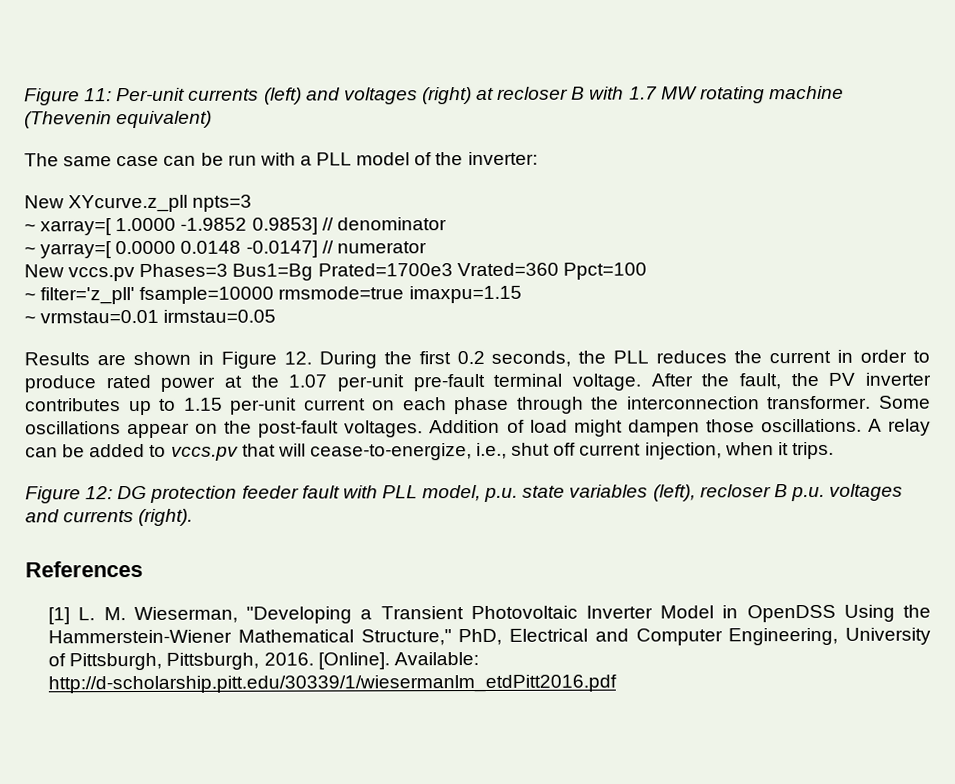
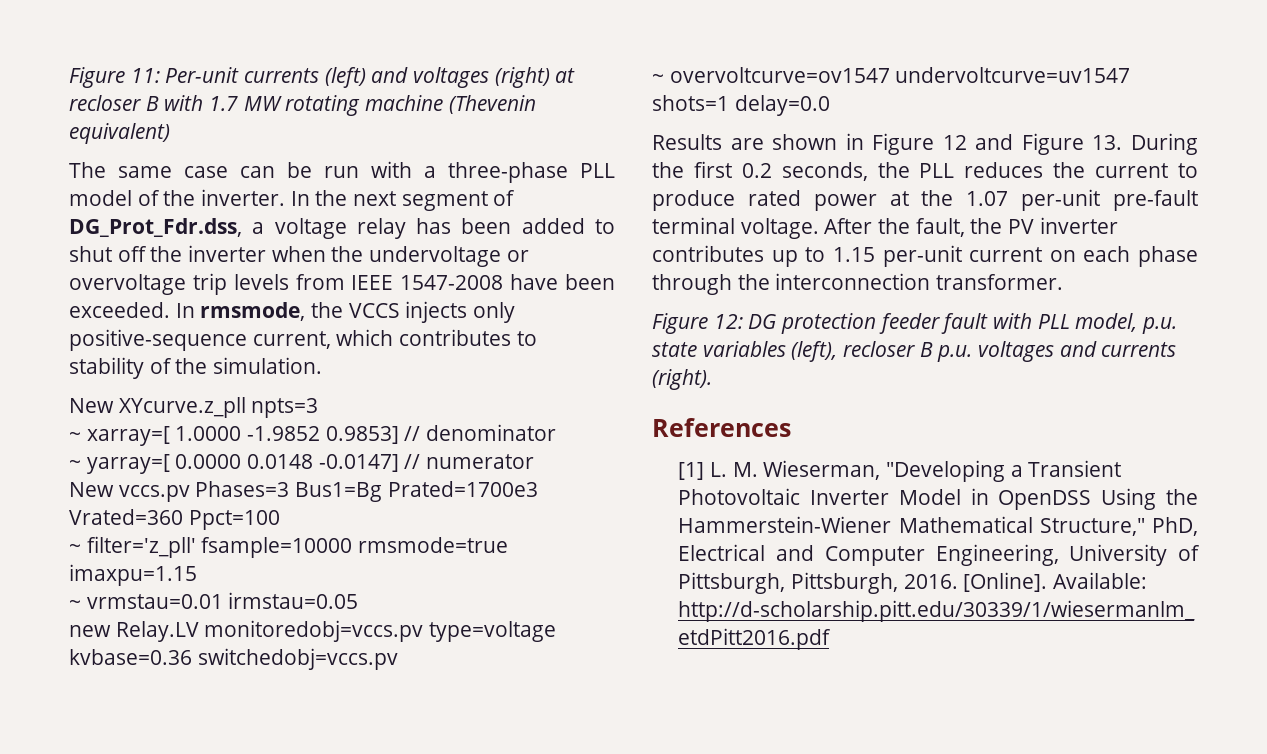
- The same case can be run with a PLL model of the inverter:
+ The same case can be run with a three-phase PLL model of the inverter. In the next segment of DG_Prot_Fdr.dss, a voltage relay has been added to shut off the inverter when the undervoltage or overvoltage trip levels from IEEE 1547-2008 have been exceeded. In rmsmode, the VCCS injects only positive-sequence current, which contributes to stability of the simulation.
+ new Relay.LV monitoredobj=vccs.pv type=voltage kvbase=0.36 switchedobj=vccs.pv
+ ~ overvoltcurve=ov1547 undervoltcurve=uv1547 shots=1 delay=0.0
- Results are shown in Figure 12. During the first 0.2 seconds, the PLL reduces the current in order to produce rated power at the 1.07 per-unit pre-fault terminal voltage.
+ Results are shown in Figure 12 and Figure 13. During the first 0.2 seconds, the PLL reduces the current to produce rated power at the 1.07 per-unit pre-fault terminal voltage.
- Some oscillations appear on the post-fault voltages. Addition of load might dampen those oscillations. A relay can be added to vccs.pv that will cease-to-energize, i.e., shut off current injection, when it trips.

